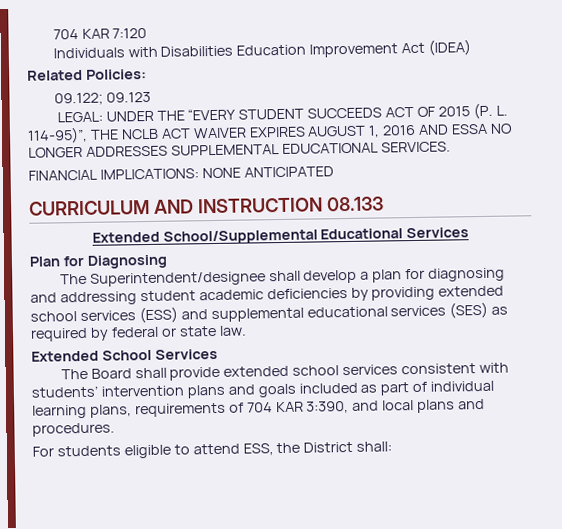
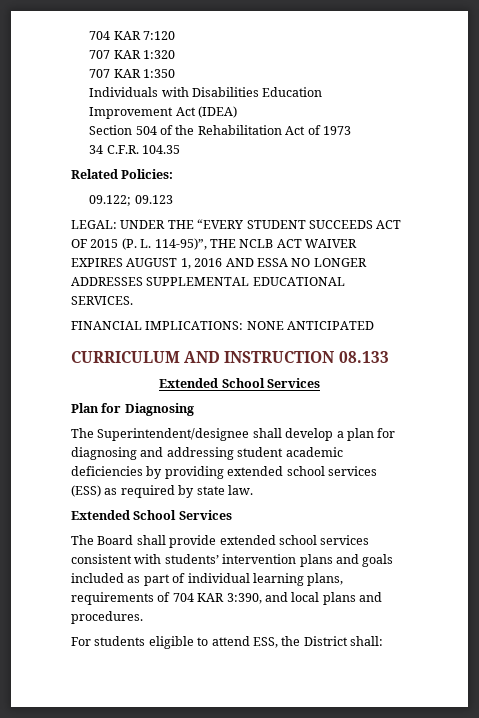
+ 707 KAR 1:320
+ 707 KAR 1:350
+ Section 504 of the Rehabilitation Act of 1973
+ 34 C.F.R. 104.35
  CURRICULUM AND INSTRUCTION 08.133
- Extended School/Supplemental Educational Services
+ Extended School Services
- The Superintendent/designee shall develop a plan for diagnosing and addressing student academic deficiencies by providing extended school services (ESS) and supplemental educational services (SES) as required by federal or state law.
+ The Superintendent/designee shall develop a plan for diagnosing and addressing student academic deficiencies by providing extended school services (ESS) as required by state law.

